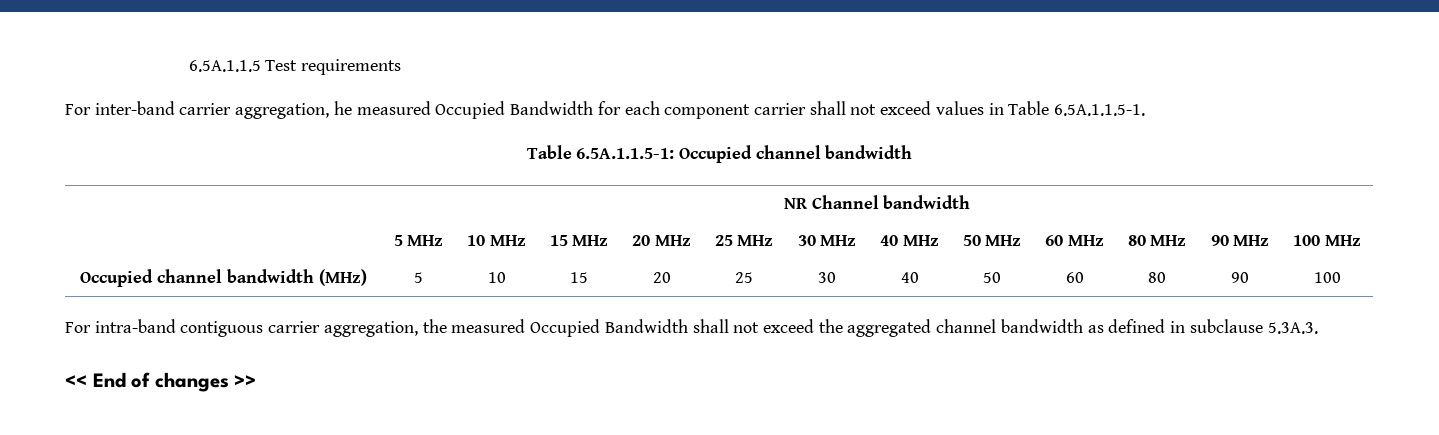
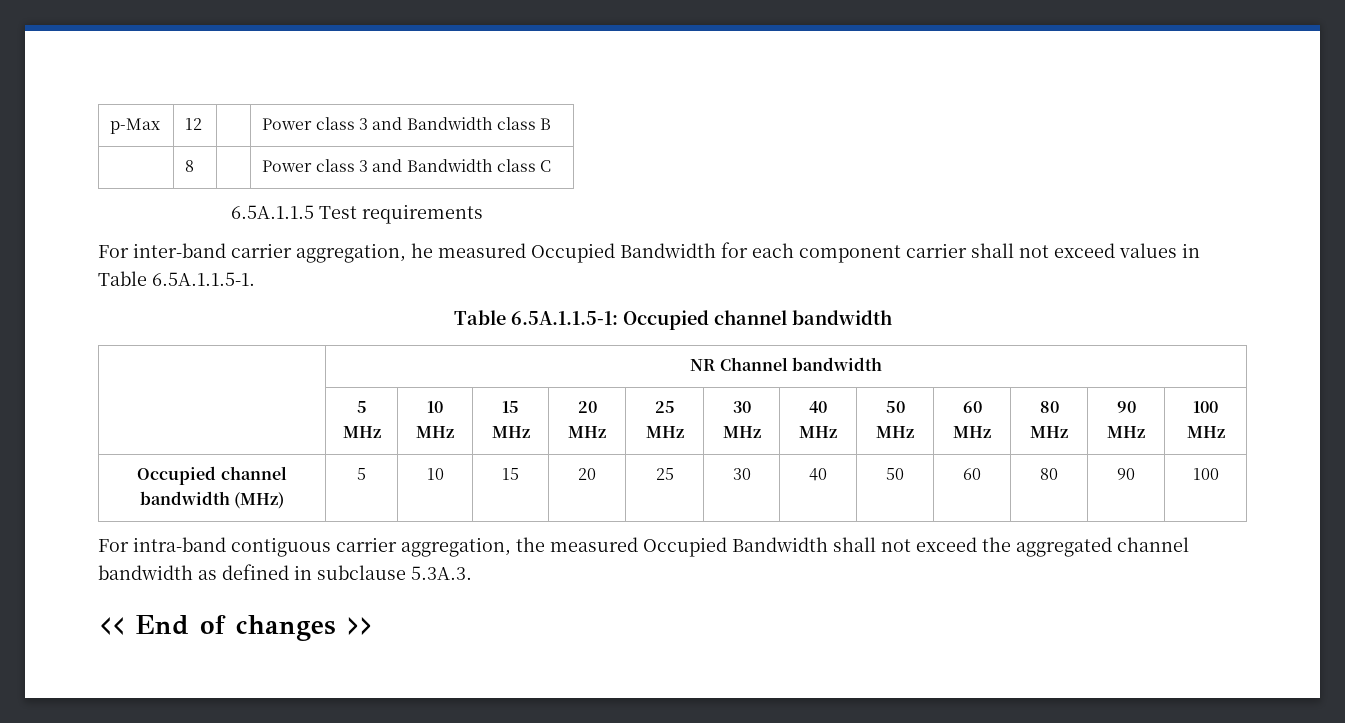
+ p-Max | 12 | | Power class 3 and Bandwidth class B
+ | 8 | | Power class 3 and Bandwidth class C

